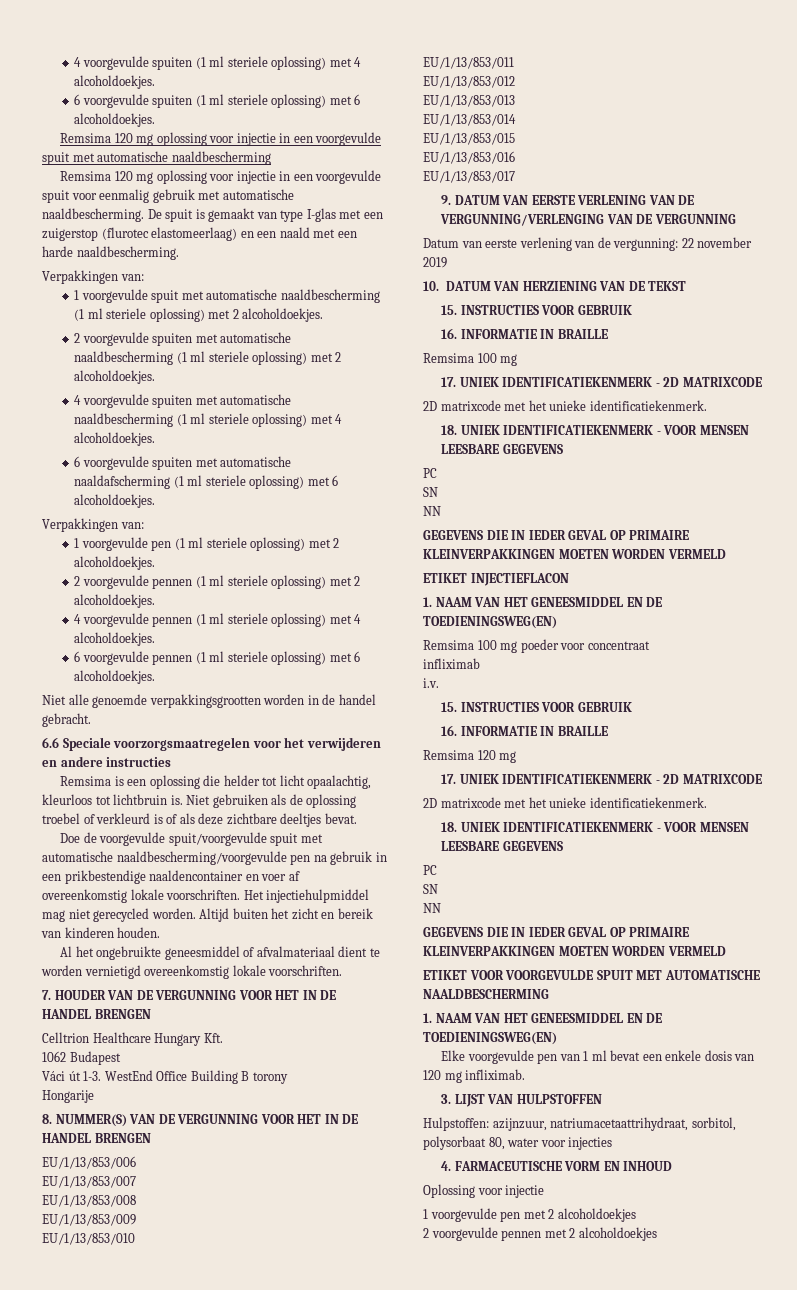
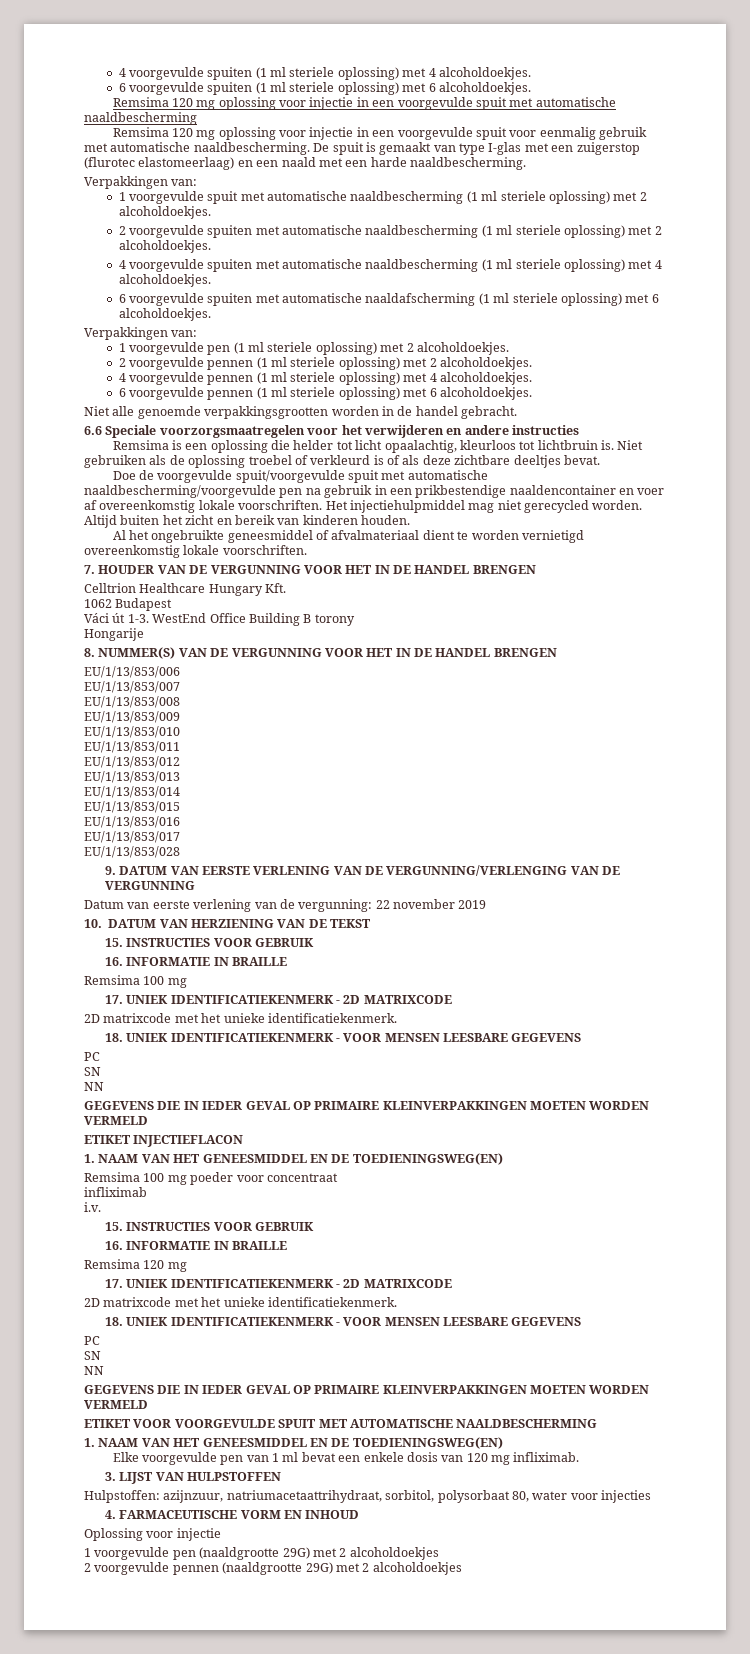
+ EU/1/13/853/028
- 1 voorgevulde pen met 2 alcoholdoekjes
+ 1 voorgevulde pen (naaldgrootte 29G) met 2 alcoholdoekjes
- 2 voorgevulde pennen met 2 alcoholdoekjes
+ 2 voorgevulde pennen (naaldgrootte 29G) met 2 alcoholdoekjes

